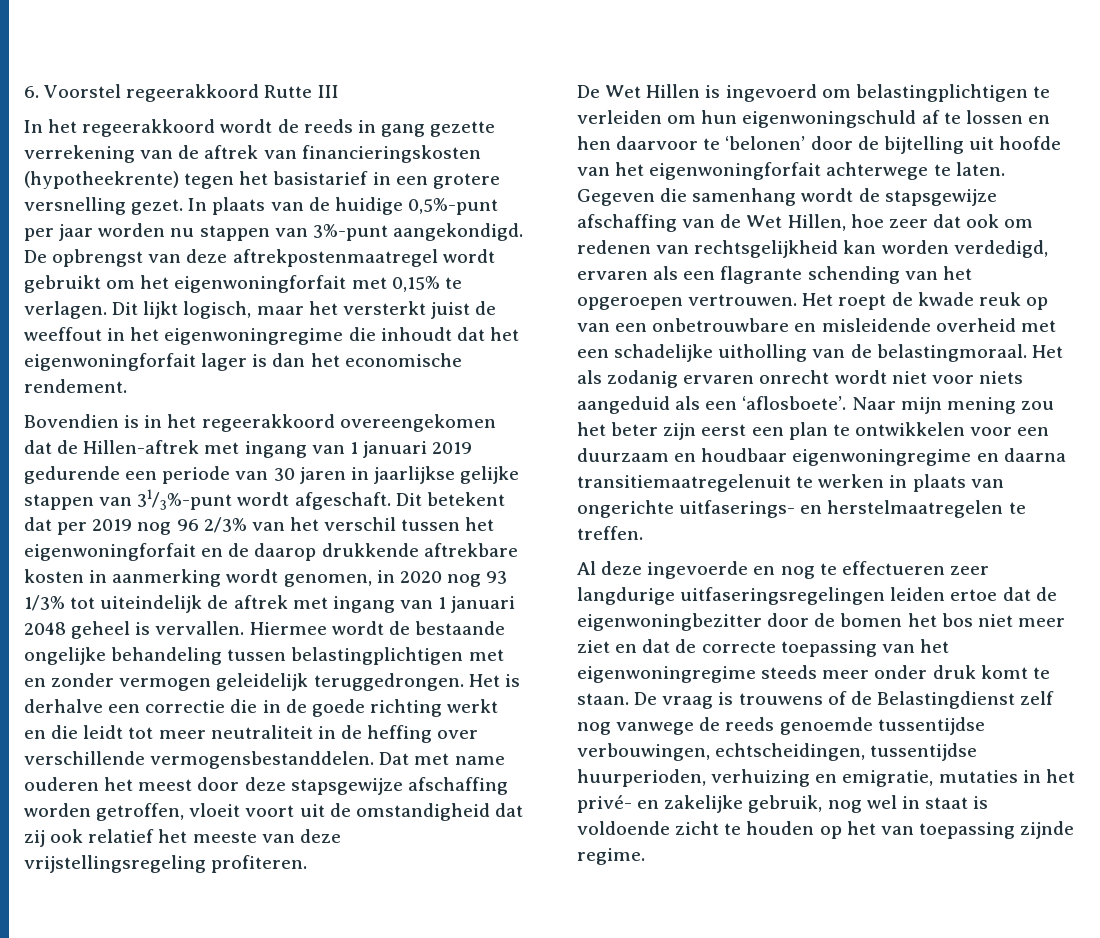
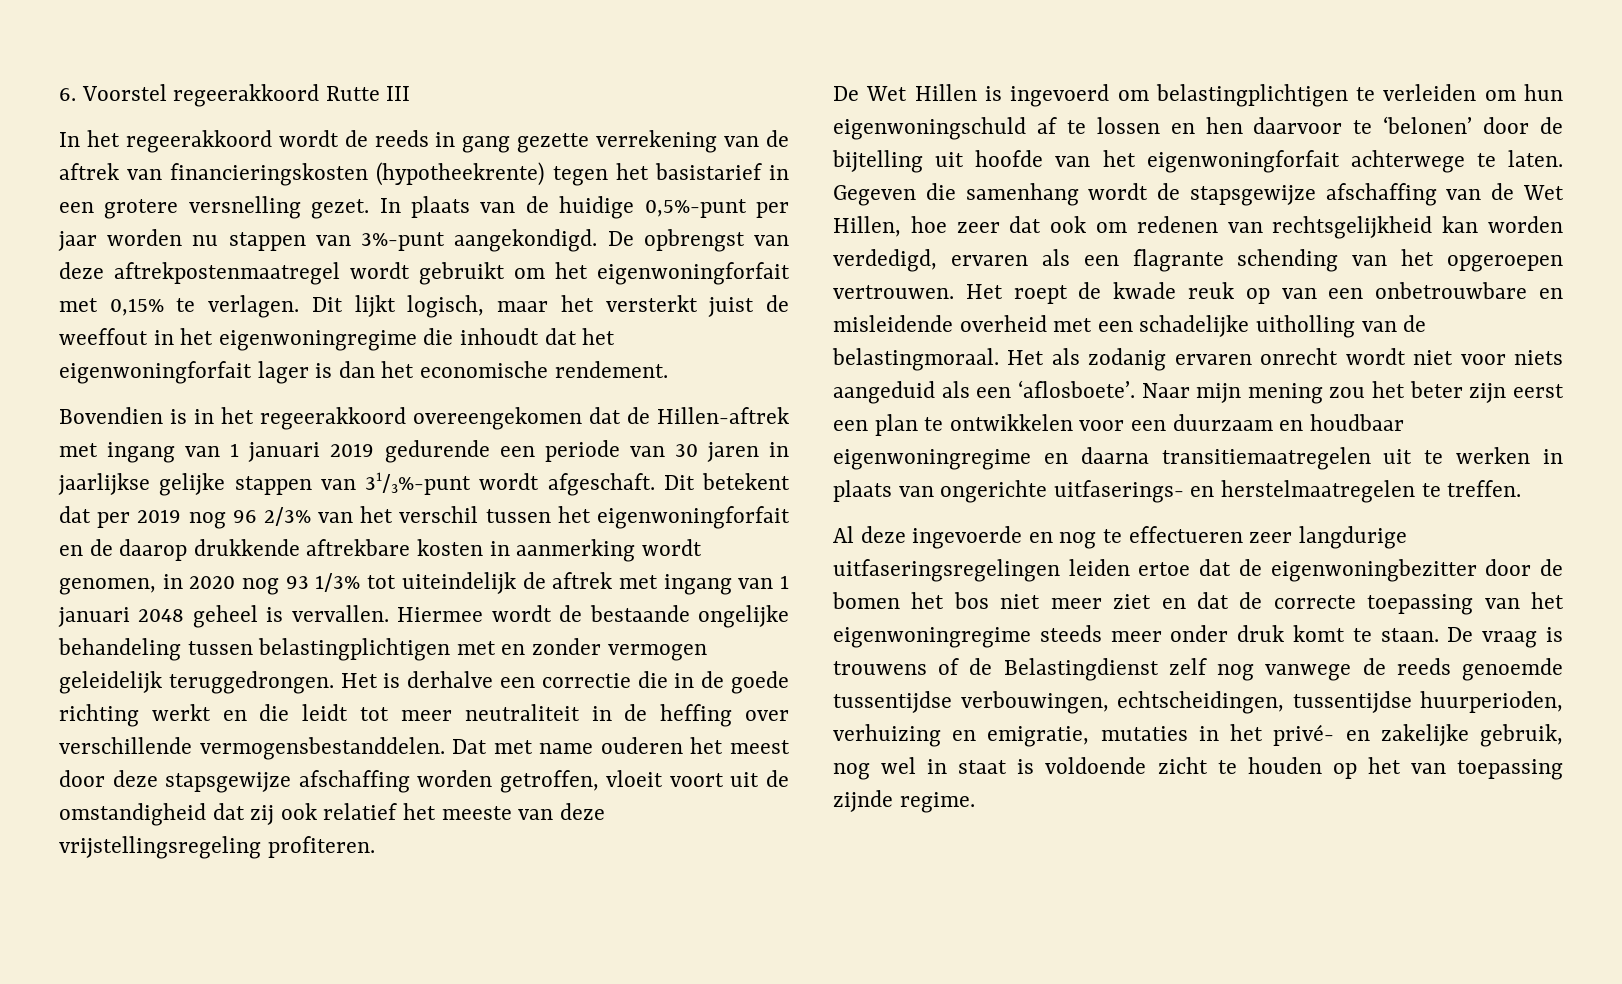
- Naar mijn mening zou het beter zijn eerst een plan te ontwikkelen voor een duurzaam en houdbaar eigenwoningregime en daarna transitiemaatregelenuit te werken in plaats van ongerichte uitfaserings- en herstelmaatregelen te treffen.
+ Naar mijn mening zou het beter zijn eerst een plan te ontwikkelen voor een duurzaam en houdbaar eigenwoningregime en daarna transitiemaatregelen uit te werken in plaats van ongerichte uitfaserings- en herstelmaatregelen te treffen.

